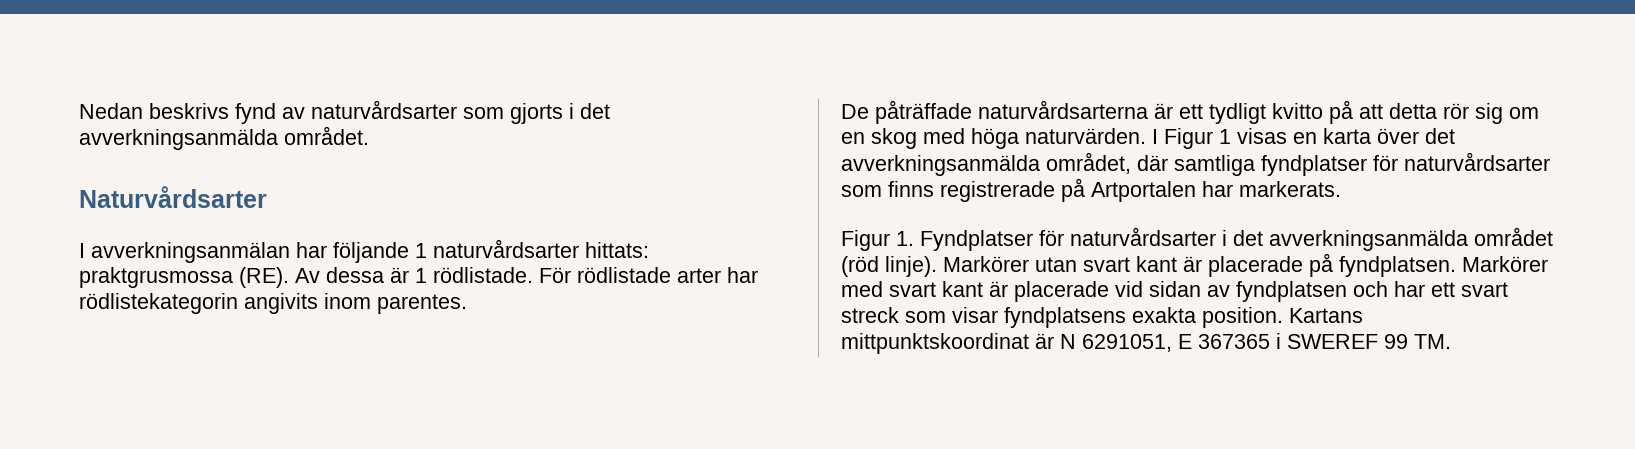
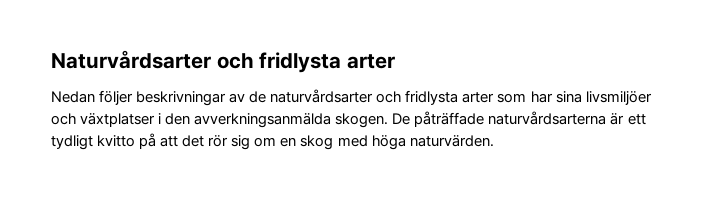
- Nedan beskrivs fynd av naturvårdsarter som gjorts i det avverkningsanmälda området.
- Naturvårdsarter
- I avverkningsanmälan har följande 1 naturvårdsarter hittats: praktgrusmossa (RE). Av dessa är 1 rödlistade. För rödlistade arter har rödlistekategorin angivits inom parentes.
- De påträffade naturvårdsarterna är ett tydligt kvitto på att detta rör sig om en skog med höga naturvärden. I Figur 1 visas en karta över det avverkningsanmälda området, där samtliga fyndplatser för naturvårdsarter som finns registrerade på Artportalen har markerats.
- Figur 1. Fyndplatser för naturvårdsarter i det avverkningsanmälda området (röd linje). Markörer utan svart kant är placerade på fyndplatsen. Markörer med svart kant är placerade vid sidan av fyndplatsen och har ett svart streck som visar fyndplatsens exakta position. Kartans mittpunktskoordinat är N 6291051, E 367365 i SWEREF 99 TM.
+ Naturvårdsarter och fridlysta arter
+ Nedan följer beskrivningar av de naturvårdsarter och fridlysta arter som har sina livsmiljöer och växtplatser i den avverkningsanmälda skogen. De påträffade naturvårdsarterna är ett tydligt kvitto på att det rör sig om en skog med höga naturvärden.

